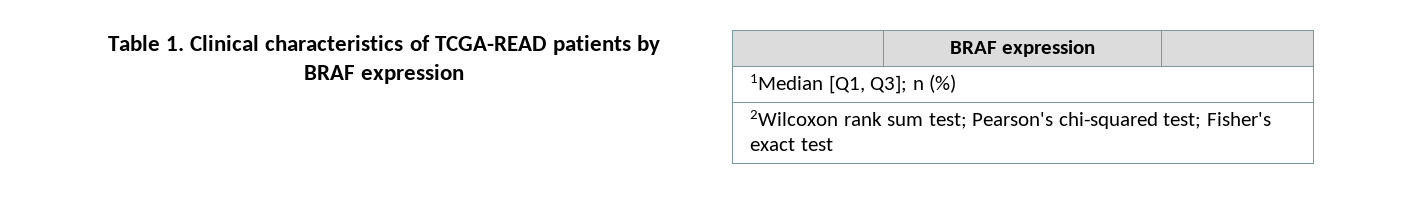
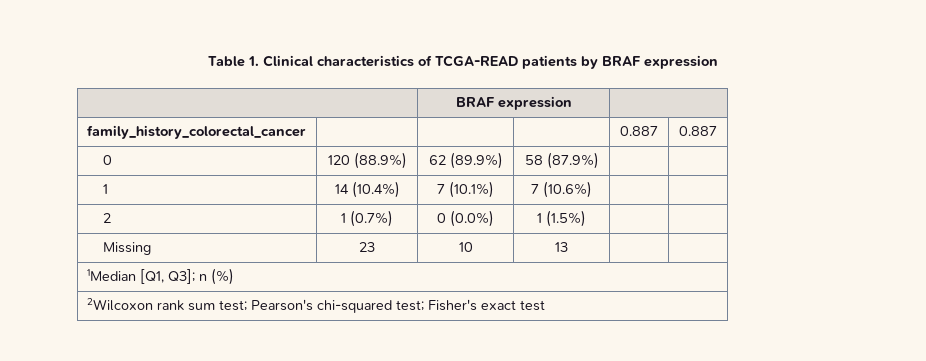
+ family_history_colorectal_cancer | | | | 0.887 | 0.887
+ 0 | 120 (88.9%) | 62 (89.9%) | 58 (87.9%) | |
+ 1 | 14 (10.4%) | 7 (10.1%) | 7 (10.6%) | |
+ 2 | 1 (0.7%) | 0 (0.0%) | 1 (1.5%) | |
+ Missing | 23 | 10 | 13 | |

